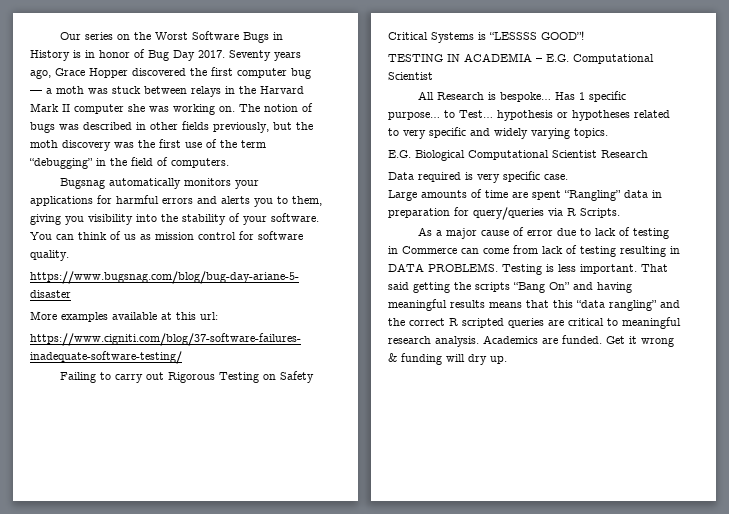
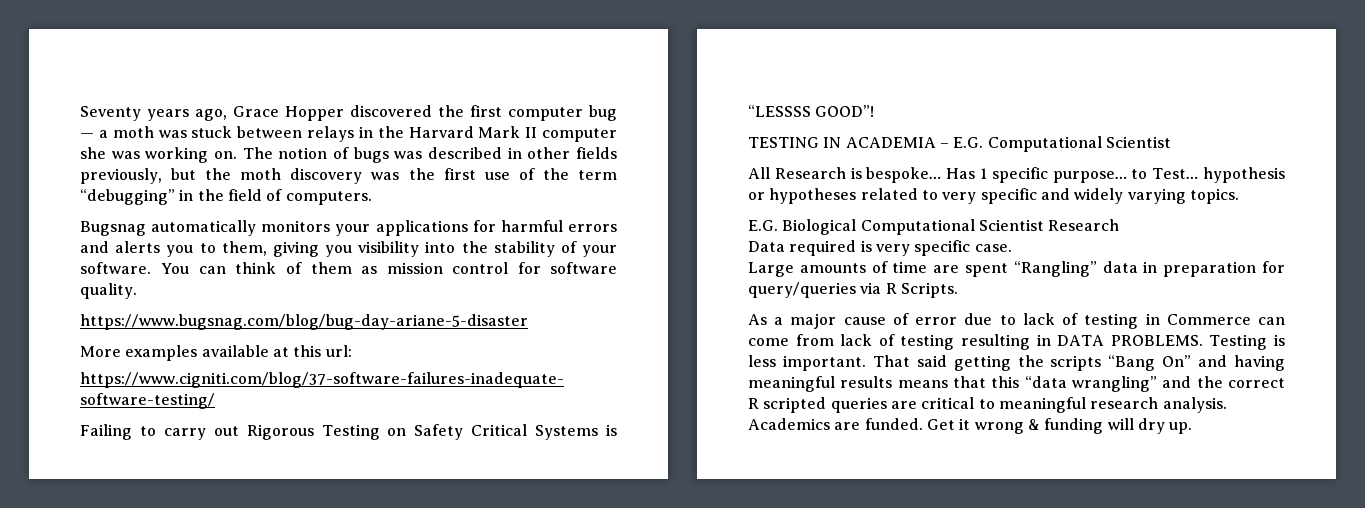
- Our series on the Worst Software Bugs in History is in honor of Bug Day 2017.
- You can think of us as mission control for software quality.
+ You can think of them as mission control for software quality.
- That said getting the scripts “Bang On” and having meaningful results means that this “data rangling” and the correct R scripted queries are critical to meaningful research analysis.
+ That said getting the scripts “Bang On” and having meaningful results means that this “data wrangling” and the correct R scripted queries are critical to meaningful research analysis.

